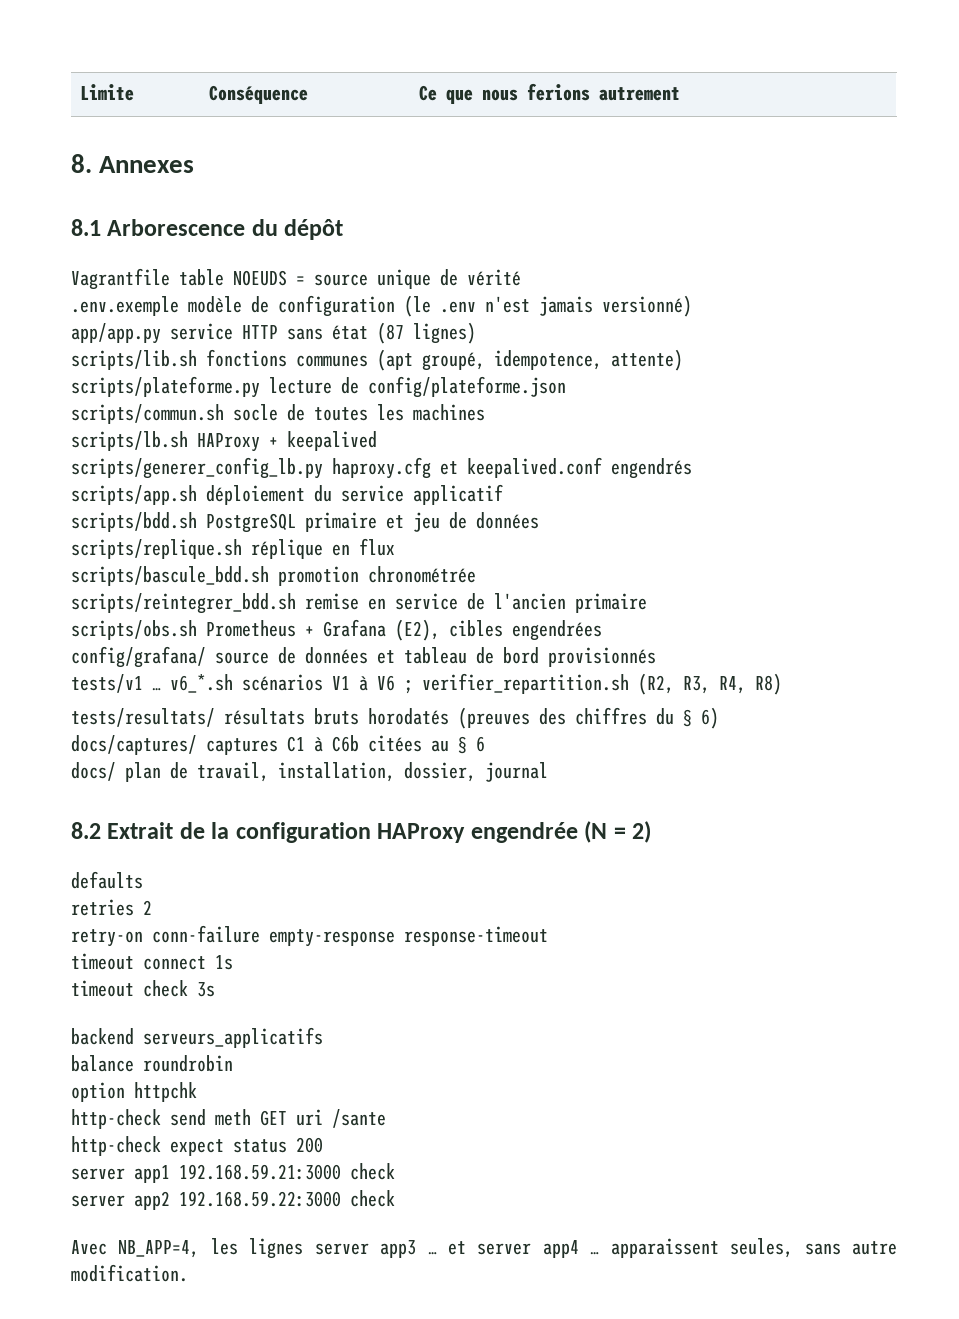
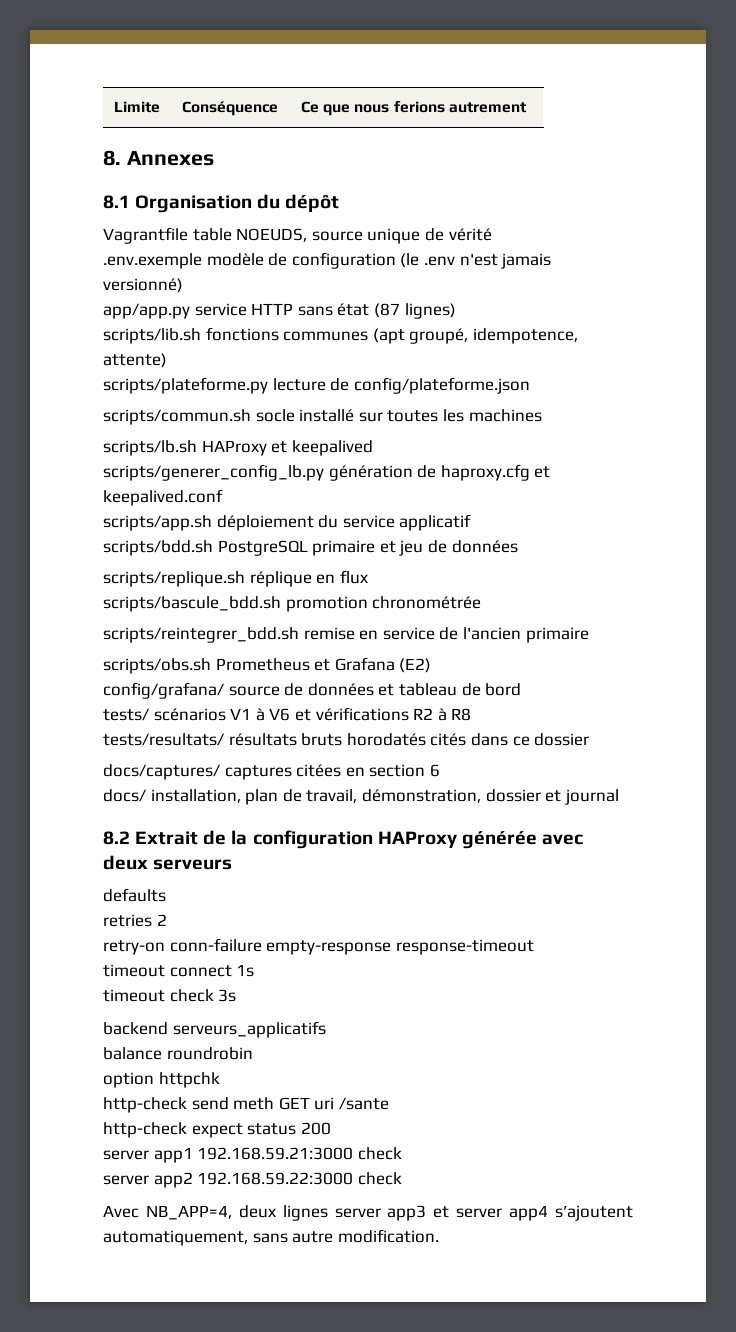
- 8.1 Arborescence du dépôt
+ 8.1 Organisation du dépôt
- Vagrantfile table NOEUDS = source unique de vérité
+ Vagrantfile table NOEUDS, source unique de vérité
- scripts/commun.sh socle de toutes les machines
+ scripts/commun.sh socle installé sur toutes les machines
- scripts/lb.sh HAProxy + keepalived
+ scripts/lb.sh HAProxy et keepalived
- scripts/generer_config_lb.py haproxy.cfg et keepalived.conf engendrés
+ scripts/generer_config_lb.py génération de haproxy.cfg et keepalived.conf
- scripts/obs.sh Prometheus + Grafana (E2), cibles engendrées
+ scripts/obs.sh Prometheus et Grafana (E2)
- config/grafana/ source de données et tableau de bord provisionnés
- tests/v1 … v6_*.sh scénarios V1 à V6 ; verifier_repartition.sh (R2, R3, R4, R8)
- tests/resultats/ résultats bruts horodatés (preuves des chiffres du § 6)
- docs/captures/ captures C1 à C6b citées au § 6
+ config/grafana/ source de données et tableau de bord
+ tests/ scénarios V1 à V6 et vérifications R2 à R8
+ tests/resultats/ résultats bruts horodatés cités dans ce dossier
+ docs/captures/ captures citées en section 6
- docs/ plan de travail, installation, dossier, journal
+ docs/ installation, plan de travail, démonstration, dossier et journal
- 8.2 Extrait de la configuration HAProxy engendrée (N = 2)
+ 8.2 Extrait de la configuration HAProxy générée avec deux serveurs
- Avec NB_APP=4, les lignes server app3 … et server app4 … apparaissent seules, sans autre modification.
+ Avec NB_APP=4, deux lignes server app3 et server app4 s’ajoutent automatiquement, sans autre modification.

